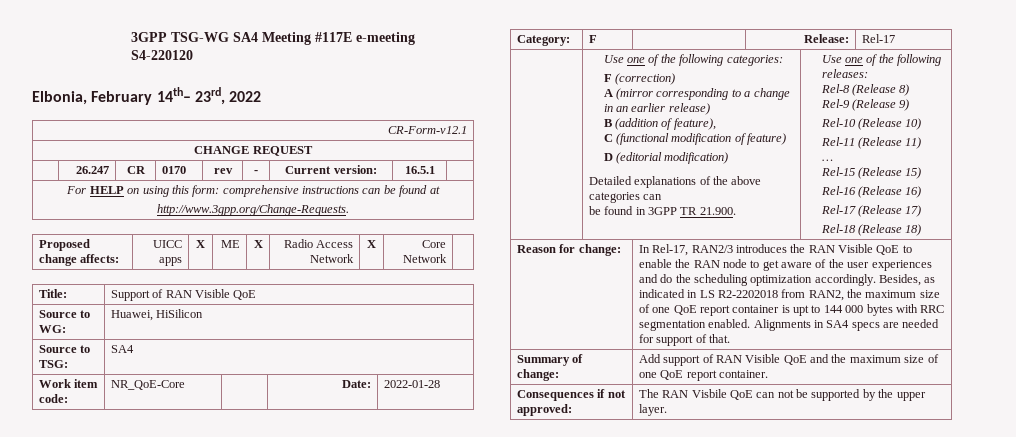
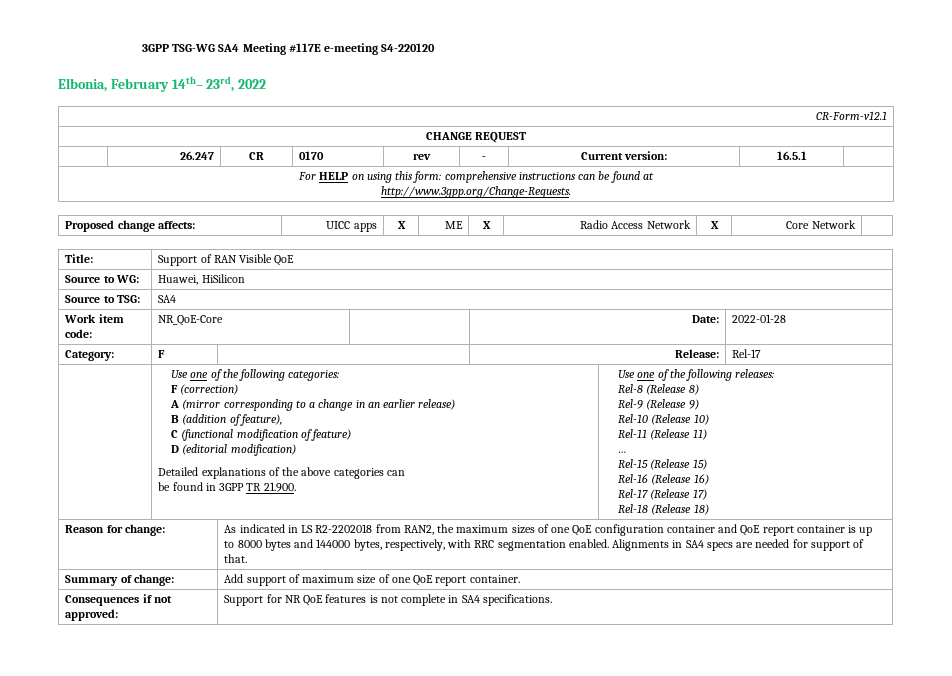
- In Rel-17, RAN2/3 introduces the RAN Visible QoE to enable the RAN node to get aware of the user experiences and do the scheduling optimization accordingly. Besides, as indicated in LS R2-2202018 from RAN2, the maximum size of one QoE report container is upt to 144 000 bytes with RRC segmentation enabled.
+ As indicated in LS R2-2202018 from RAN2, the maximum sizes of one QoE configuration container and QoE report container is up to 8000 bytes and 144000 bytes, respectively, with RRC segmentation enabled.
- Summary of change: | Add support of RAN Visible QoE and the maximum size of one QoE report container.
+ Summary of change: | Add support of maximum size of one QoE report container.
- Consequences if not approved: | The RAN Visbile QoE can not be supported by the upper layer.
+ Consequences if not approved: | Support for NR QoE features is not complete in SA4 specifications.

